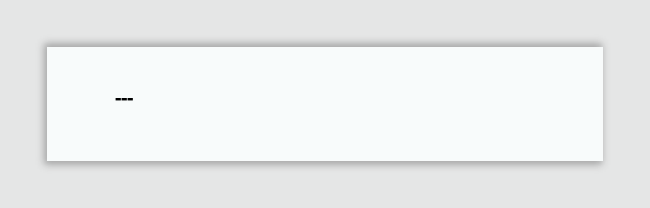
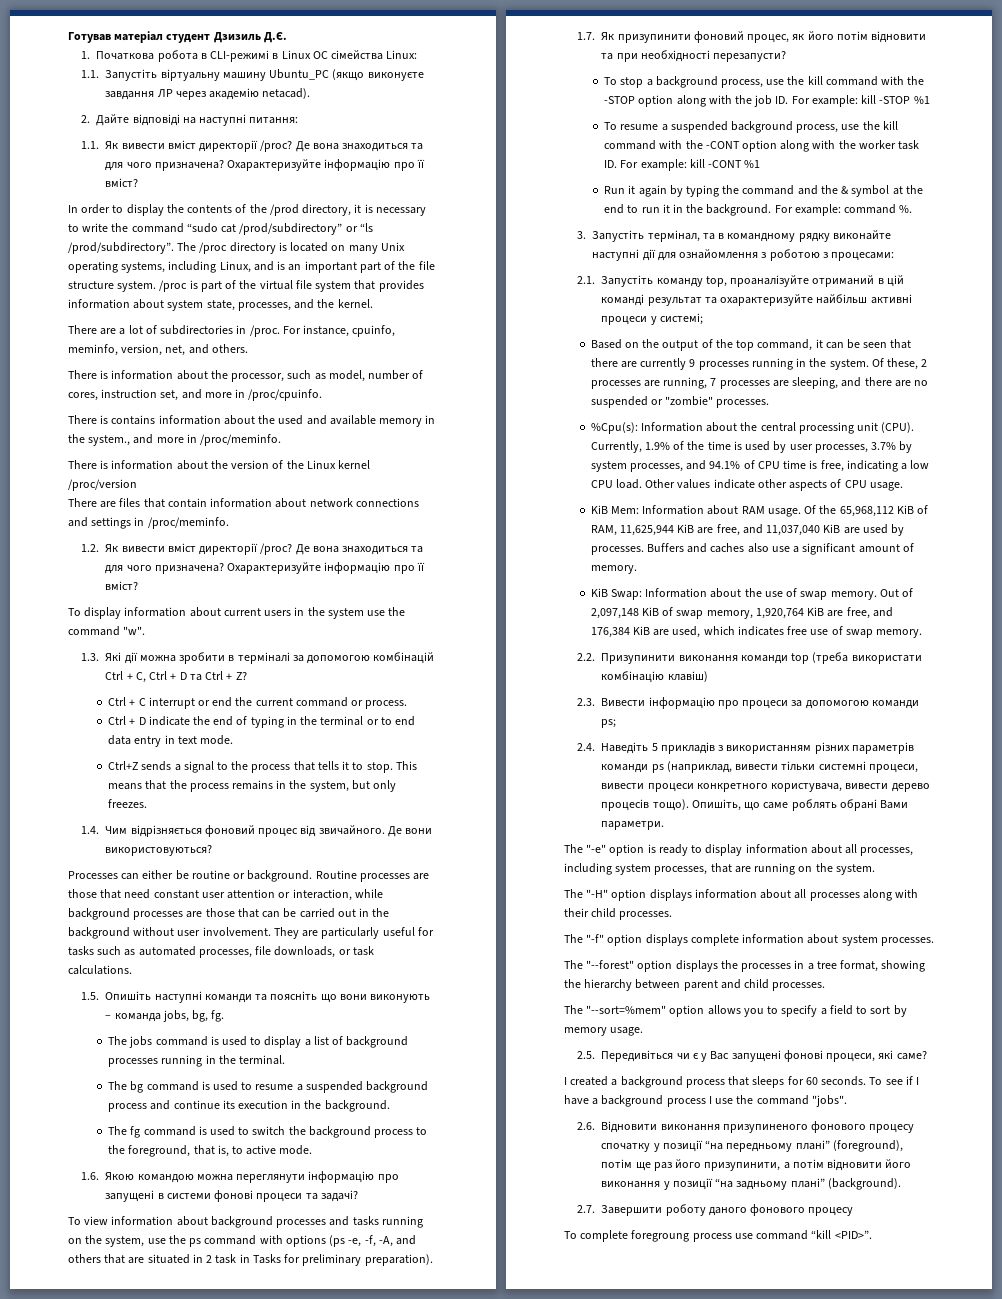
- ---
+ Готував матеріал студент Дзизиль Д.Є.
+ 1. Початкова робота в CLI-режимі в Linux ОС сімейства Linux:
+ 1.1. Запустіть віртуальну машину Ubuntu_PC (якщо виконуєте завдання ЛР через академію netacad).
+ 2. Дайте відповіді на наступні питання:
+ 1.1. Як вивести вміст директорії /proc? Де вона знаходиться та для чого призначена? Охарактеризуйте інформацію про її вміст?
+ In order to display the contents of the /prod directory, it is necessary to write the command “sudo cat /prod/subdirectory” or “ls /prod/subdirectory”. The /proc directory is located on many Unix operating systems, including Linux, and is an important part of the file structure system. /proc is part of the virtual file system that provides information about system state, processes, and the kernel.
+ There are a lot of subdirectories in /proc. For instance, cpuinfo, meminfo, version, net, and others.
+ There is information about the processor, such as model, number of cores, instruction set, and more in /proc/cpuinfo.
+ There is contains information about the used and available memory in the system., and more in /proc/meminfo.
+ There is information about the version of the Linux kernel /proc/version
+ There are files that contain information about network connections and settings in /proc/meminfo.
+ 1.2. Як вивести вміст директорії /proc? Де вона знаходиться та для чого призначена? Охарактеризуйте інформацію про її вміст?
+ To display information about current users in the system use the command "w".
+ 1.3. Які дії можна зробити в терміналі за допомогою комбінацій Ctrl + C, Ctrl + D та Ctrl + Z?
+ Ctrl + C interrupt or end the current command or process.
+ Ctrl + D indicate the end of typing in the terminal or to end data entry in text mode.
+ Ctrl+Z sends a signal to the process that tells it to stop. This means that the process remains in the system, but only freezes.
+ 1.4. Чим відрізняється фоновий процес від звичайного. Де вони використовуються?
+ Processes can either be routine or background. Routine processes are those that need constant user attention or interaction, while background processes are those that can be carried out in the background without user involvement. They are particularly useful for tasks such as automated processes, file downloads, or task calculations.
+ 1.5. Опишіть наступні команди та поясніть що вони виконують – команда jobs, bg, fg.
+ The jobs command is used to display a list of background processes running in the terminal.
+ The bg command is used to resume a suspended background process and continue its execution in the background.
+ The fg command is used to switch the background process to the foreground, that is, to active mode.
+ 1.6. Якою командою можна переглянути інформацію про запущені в системи фонові процеси та задачі?
+ To view information about background processes and tasks running on the system, use the ps command with options (ps -e, -f, -A, and others that are situated in 2 task in Tasks for preliminary preparation).
+ 1.7. Як призупинити фоновий процес, як його потім відновити та при необхідності перезапусти?
+ To stop a background process, use the kill command with the -STOP option along with the job ID. For example: kill -STOP %1
+ To resume a suspended background process, use the kill command with the -CONT option along with the worker task ID. For example: kill -CONT %1
+ Run it again by typing the command and the & symbol at the end to run it in the background. For example: command %.
+ 3. Запустіть термінал, та в командному рядку виконайте наступні дії для ознайомлення з роботою з процесами:
+ 2.1. Запустіть команду top, проаналізуйте отриманий в цій команді результат та охарактеризуйте найбільш активні процеси у системі;
+ Based on the output of the top command, it can be seen that there are currently 9 processes running in the system. Of these, 2 processes are running, 7 processes are sleeping, and there are no suspended or "zombie" processes.
+ %Cpu(s): Information about the central processing unit (CPU). Currently, 1.9% of the time is used by user processes, 3.7% by system processes, and 94.1% of CPU time is free, indicating a low CPU load. Other values indicate other aspects of CPU usage.
+ KiB Mem: Information about RAM usage. Of the 65,968,112 KiB of RAM, 11,625,944 KiB are free, and 11,037,040 KiB are used by processes. Buffers and caches also use a significant amount of memory.
+ KiB Swap: Information about the use of swap memory. Out of 2,097,148 KiB of swap memory, 1,920,764 KiB are free, and 176,384 KiB are used, which indicates free use of swap memory.
+ 2.2. Призупинити виконання команди top (треба використати комбінацію клавіш)
+ 2.3. Вивести інформацію про процеси за допомогою команди ps;
+ 2.4. Наведіть 5 прикладів з використанням різних параметрів команди ps (наприклад, вивести тільки системні процеси, вивести процеси конкретного користувача, вивести дерево процесів тощо). Опишіть, що саме роблять обрані Вами параметри.
+ The "-e" option is ready to display information about all processes, including system processes, that are running on the system.
+ The "-H" option displays information about all processes along with their child processes.
+ The "-f" option displays complete information about system processes.
+ The "--forest" option displays the processes in a tree format, showing the hierarchy between parent and child processes.
+ The "--sort=%mem" option allows you to specify a field to sort by memory usage.
+ 2.5. Передивіться чи є у Вас запущені фонові процеси, які саме?
+ I created a background process that sleeps for 60 seconds. To see if I have a background process I use the command "jobs".
+ 2.6. Відновити виконання призупиненого фонового процесу спочатку у позиції “на передньому плані” (foreground), потім ще раз його призупинити, а потім відновити його виконання у позиції “на задньому плані” (background).
+ 2.7. Завершити роботу даного фонового процесу
+ To complete foregroung process use command “kill <PID>”.

